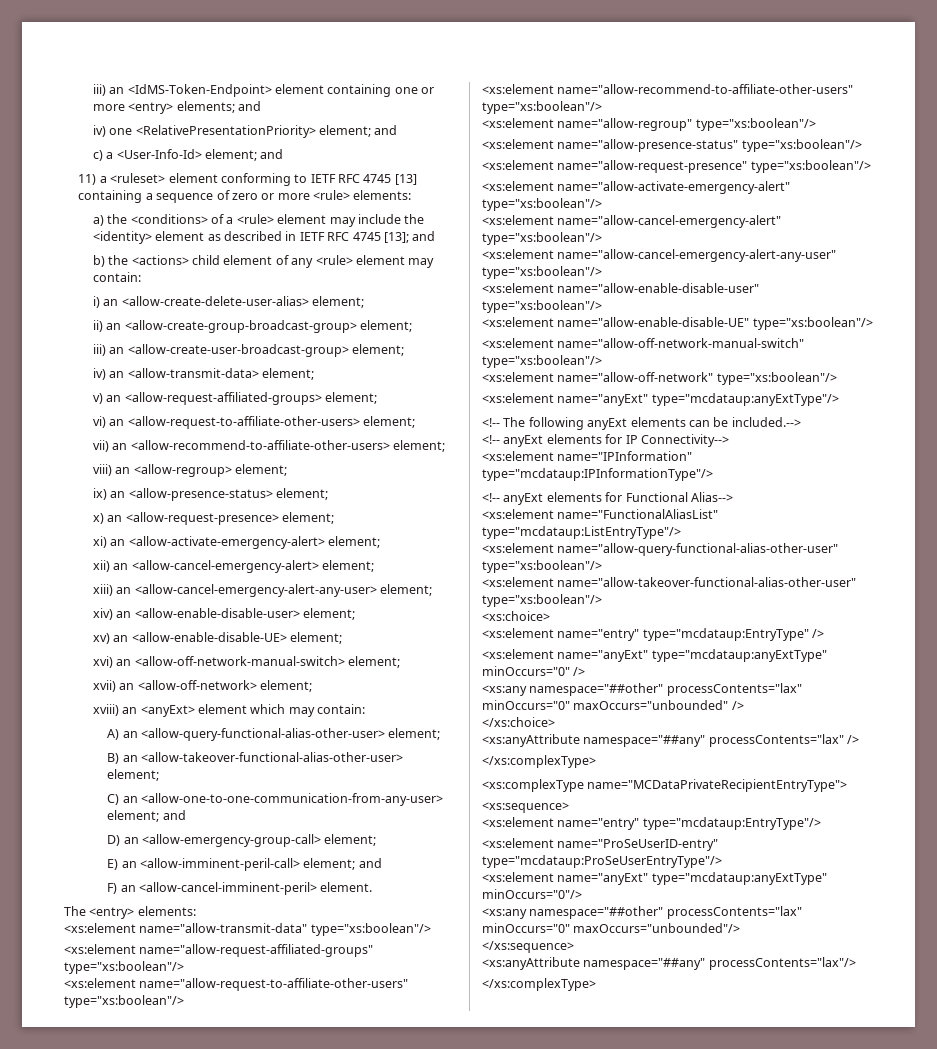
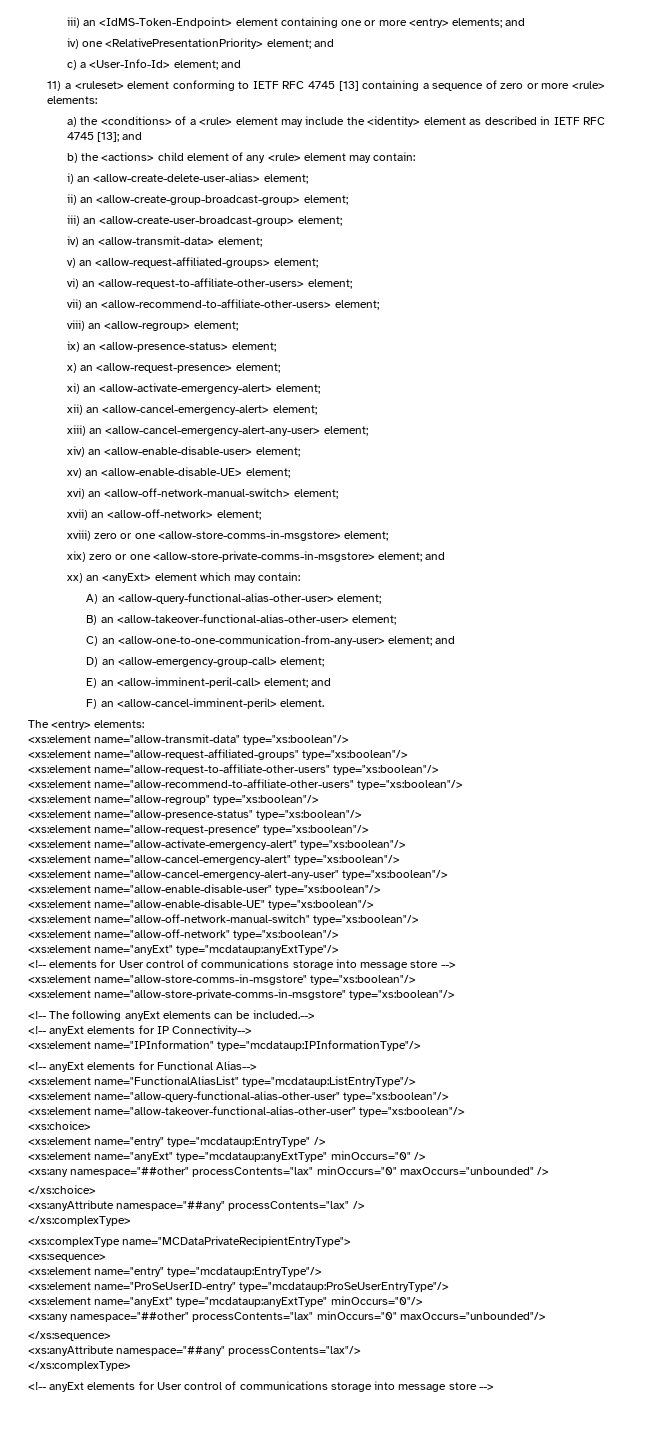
- xviii) an <anyExt> element which may contain:
+ xviii) zero or one <allow-store-comms-in-msgstore> element;
+ xix) zero or one <allow-store-private-comms-in-msgstore> element; and
+ xx) an <anyExt> element which may contain:
+ <!-- elements for User control of communications storage into message store -->
+ <xs:element name="allow-store-comms-in-msgstore" type="xs:boolean"/>
+ <xs:element name="allow-store-private-comms-in-msgstore" type="xs:boolean"/>
+ <!-- anyExt elements for User control of communications storage into message store -->

